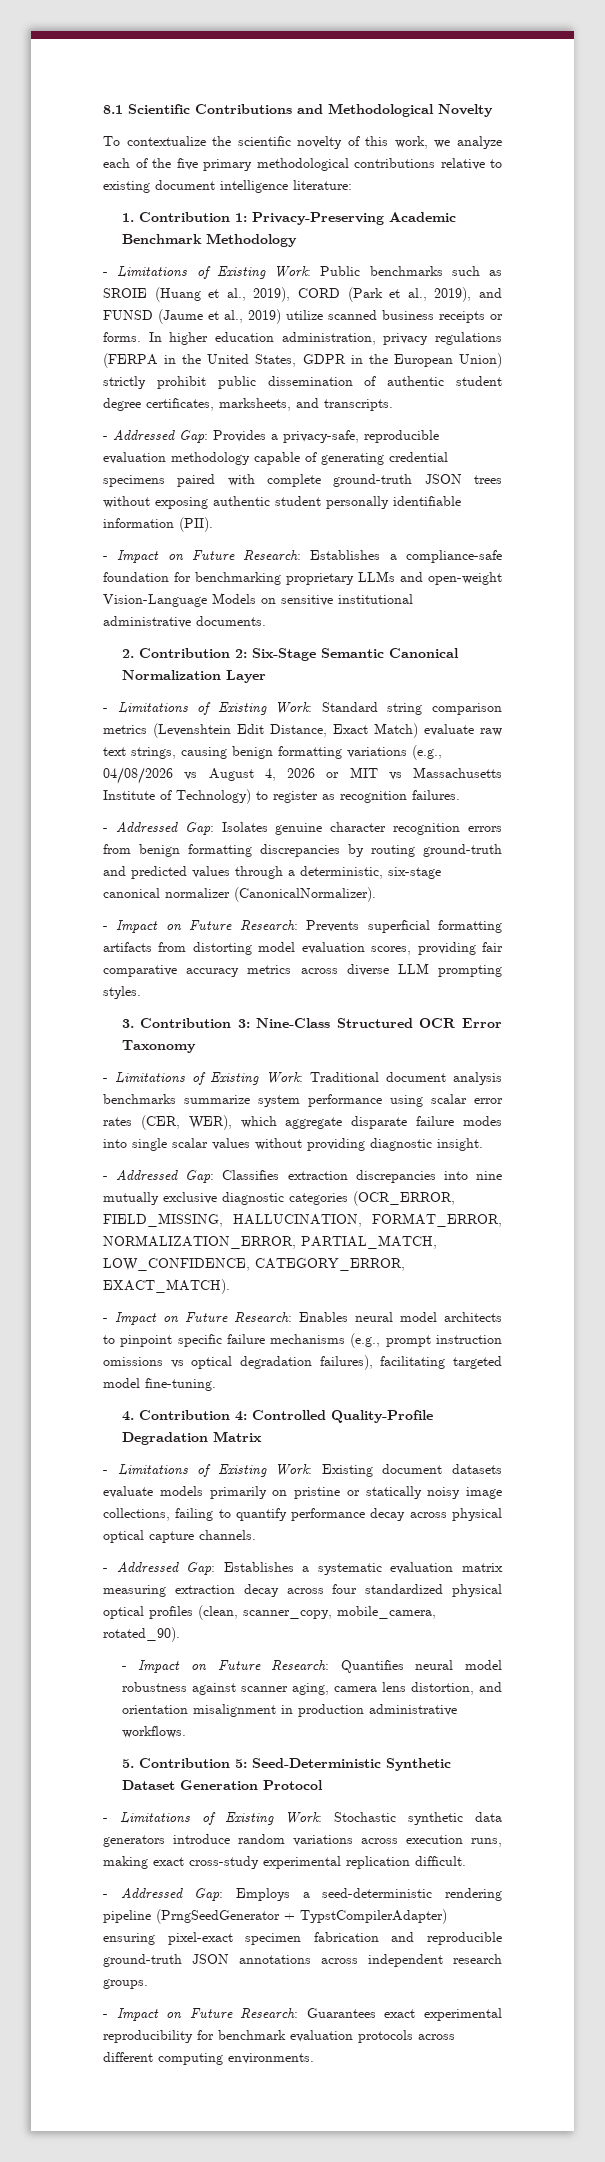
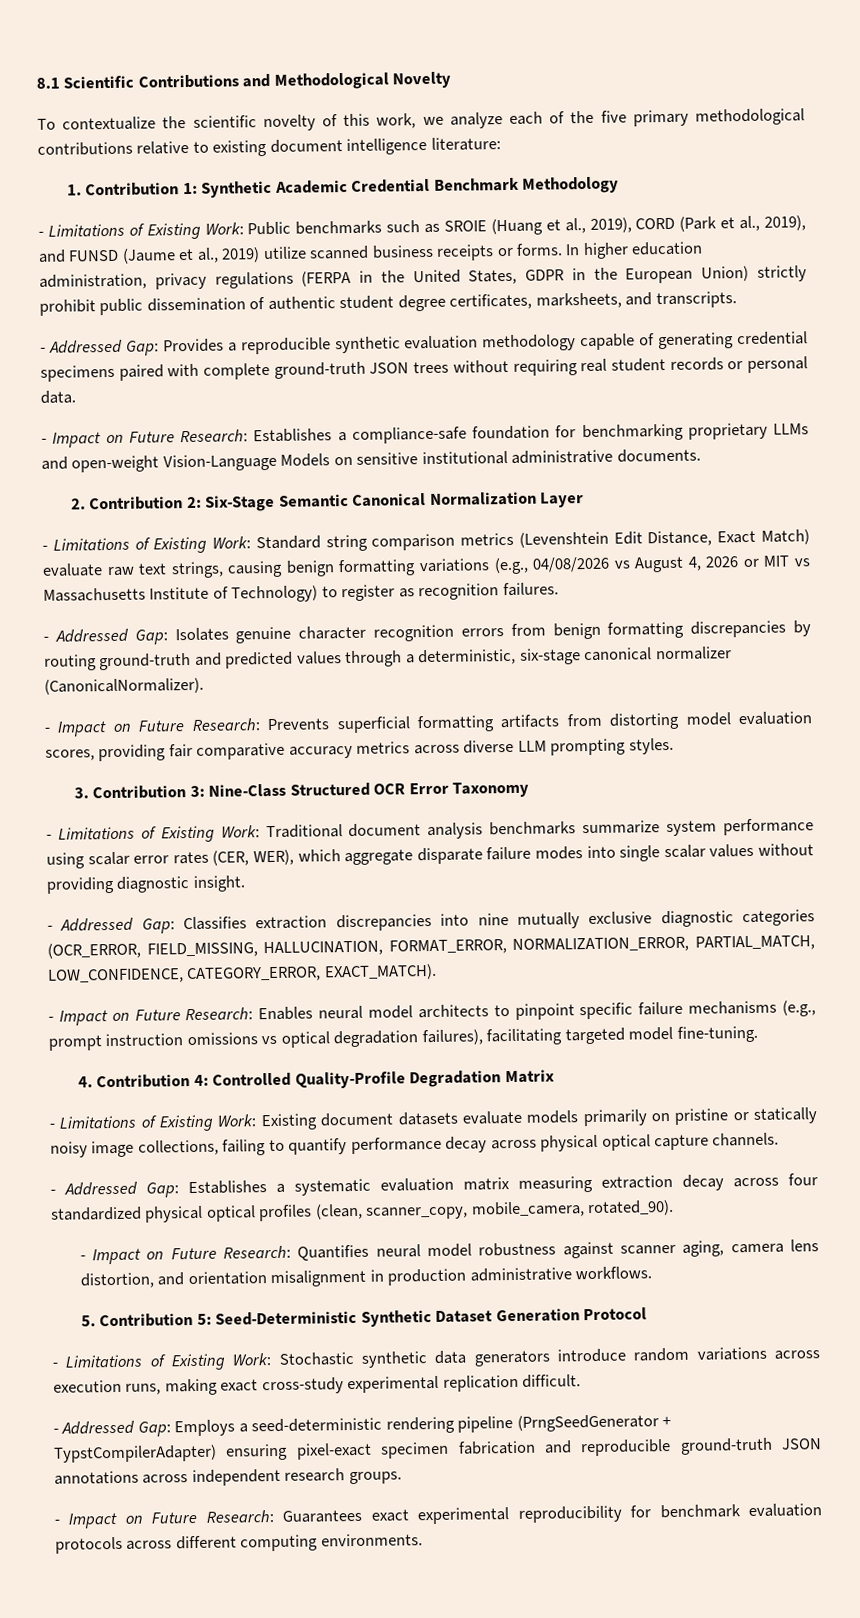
- 1. Contribution 1: Privacy-Preserving Academic Benchmark Methodology
+ 1. Contribution 1: Synthetic Academic Credential Benchmark Methodology
- - Addressed Gap: Provides a privacy-safe, reproducible evaluation methodology capable of generating credential specimens paired with complete ground-truth JSON trees without exposing authentic student personally identifiable information (PII).
+ - Addressed Gap: Provides a reproducible synthetic evaluation methodology capable of generating credential specimens paired with complete ground-truth JSON trees without requiring real student records or personal data.

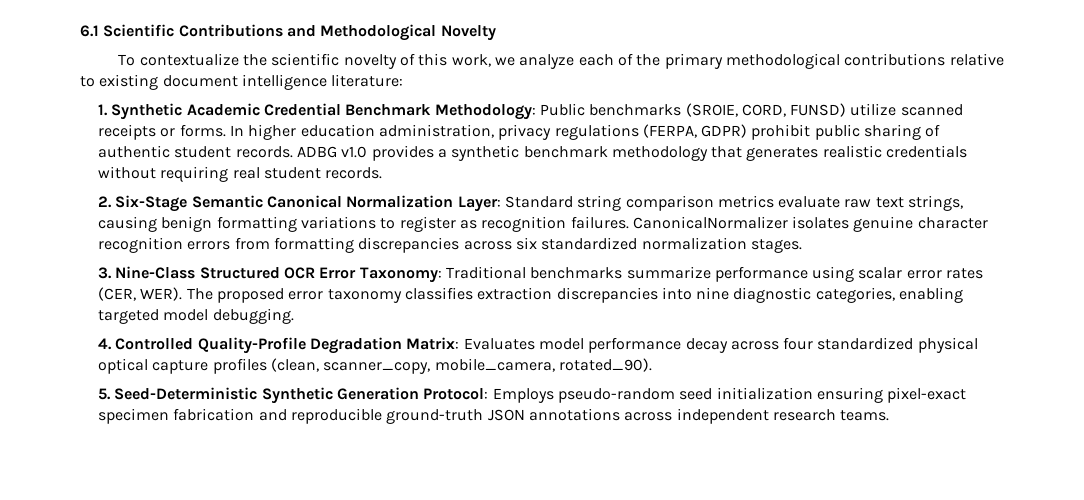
- 8.1 Scientific Contributions and Methodological Novelty
+ 6.1 Scientific Contributions and Methodological Novelty
- To contextualize the scientific novelty of this work, we analyze each of the five primary methodological contributions relative to existing document intelligence literature:
+ To contextualize the scientific novelty of this work, we analyze each of the primary methodological contributions relative to existing document intelligence literature:
- 1. Contribution 1: Synthetic Academic Credential Benchmark Methodology
- - Limitations of Existing Work: Public benchmarks such as SROIE (Huang et al., 2019), CORD (Park et al., 2019), and FUNSD (Jaume et al., 2019) utilize scanned business receipts or forms.
+ 1. Synthetic Academic Credential Benchmark Methodology: Public benchmarks (SROIE, CORD, FUNSD) utilize scanned receipts or forms.
- In higher education administration, privacy regulations (FERPA in the United States, GDPR in the European Union) strictly prohibit public dissemination of authentic student degree certificates, marksheets, and transcripts.
- - Addressed Gap: Provides a reproducible synthetic evaluation methodology capable of generating credential specimens paired with complete ground-truth JSON trees without requiring real student records or personal data.
- - Impact on Future Research: Establishes a compliance-safe foundation for benchmarking proprietary LLMs and open-weight Vision-Language Models on sensitive institutional administrative documents.
+ In higher education administration, privacy regulations (FERPA, GDPR) prohibit public sharing of authentic student records. ADBG v1.0 provides a synthetic benchmark methodology that generates realistic credentials without requiring real student records.
- 2. Contribution 2: Six-Stage Semantic Canonical Normalization Layer
- - Limitations of Existing Work: Standard string comparison metrics (Levenshtein Edit Distance, Exact Match) evaluate raw text strings, causing benign formatting variations (e.g., 04/08/2026 vs August 4, 2026 or MIT vs Massachusetts Institute of Technology) to register as recognition failures.
- - Addressed Gap: Isolates genuine character recognition errors from benign formatting discrepancies by routing ground-truth and predicted values through a deterministic, six-stage canonical normalizer (CanonicalNormalizer).
- - Impact on Future Research: Prevents superficial formatting artifacts from distorting model evaluation scores, providing fair comparative accuracy metrics across diverse LLM prompting styles.
+ 2. Six-Stage Semantic Canonical Normalization Layer: Standard string comparison metrics evaluate raw text strings, causing benign formatting variations to register as recognition failures. CanonicalNormalizer isolates genuine character recognition errors from formatting discrepancies across six standardized normalization stages.
- 3. Contribution 3: Nine-Class Structured OCR Error Taxonomy
- - Limitations of Existing Work: Traditional document analysis benchmarks summarize system performance using scalar error rates (CER, WER), which aggregate disparate failure modes into single scalar values without providing diagnostic insight.
- - Addressed Gap: Classifies extraction discrepancies into nine mutually exclusive diagnostic categories (OCR_ERROR, FIELD_MISSING, HALLUCINATION, FORMAT_ERROR, NORMALIZATION_ERROR, PARTIAL_MATCH, LOW_CONFIDENCE, CATEGORY_ERROR, EXACT_MATCH).
- - Impact on Future Research: Enables neural model architects to pinpoint specific failure mechanisms (e.g., prompt instruction omissions vs optical degradation failures), facilitating targeted model fine-tuning.
+ 3. Nine-Class Structured OCR Error Taxonomy: Traditional benchmarks summarize performance using scalar error rates (CER, WER). The proposed error taxonomy classifies extraction discrepancies into nine diagnostic categories, enabling targeted model debugging.
- 4. Contribution 4: Controlled Quality-Profile Degradation Matrix
- - Limitations of Existing Work: Existing document datasets evaluate models primarily on pristine or statically noisy image collections, failing to quantify performance decay across physical optical capture channels.
- - Addressed Gap: Establishes a systematic evaluation matrix measuring extraction decay across four standardized physical optical profiles (clean, scanner_copy, mobile_camera, rotated_90).
+ 4. Controlled Quality-Profile Degradation Matrix: Evaluates model performance decay across four standardized physical optical capture profiles (clean, scanner_copy, mobile_camera, rotated_90).
- - Impact on Future Research: Quantifies neural model robustness against scanner aging, camera lens distortion, and orientation misalignment in production administrative workflows.
- 5. Contribution 5: Seed-Deterministic Synthetic Dataset Generation Protocol
- - Limitations of Existing Work: Stochastic synthetic data generators introduce random variations across execution runs, making exact cross-study experimental replication difficult.
- - Addressed Gap: Employs a seed-deterministic rendering pipeline (PrngSeedGenerator + TypstCompilerAdapter) ensuring pixel-exact specimen fabrication and reproducible ground-truth JSON annotations across independent research groups.
- - Impact on Future Research: Guarantees exact experimental reproducibility for benchmark evaluation protocols across different computing environments.
+ 5. Seed-Deterministic Synthetic Generation Protocol: Employs pseudo-random seed initialization ensuring pixel-exact specimen fabrication and reproducible ground-truth JSON annotations across independent research teams.

